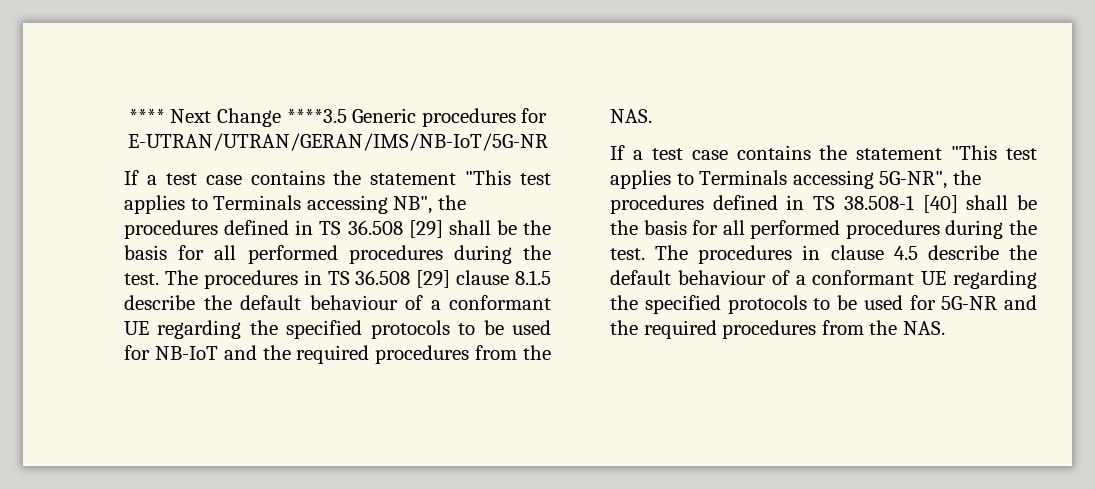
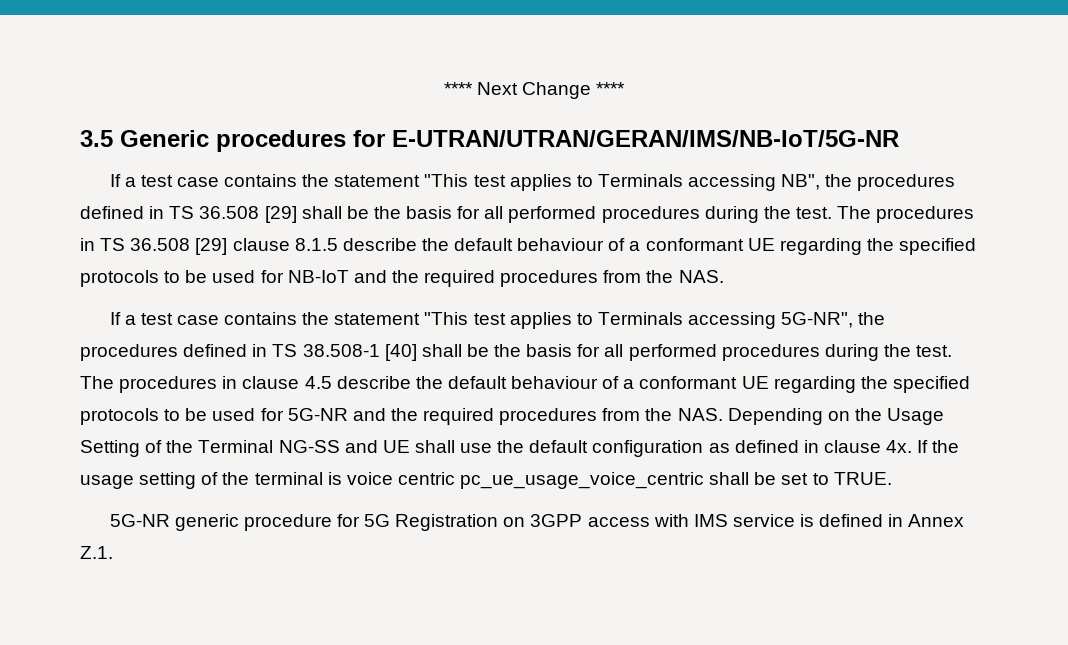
- **** Next Change ****3.5 Generic procedures for E-UTRAN/UTRAN/GERAN/IMS/NB-IoT/5G-NR
+ **** Next Change ****
+ 3.5 Generic procedures for E-UTRAN/UTRAN/GERAN/IMS/NB-IoT/5G-NR
- The procedures in clause 4.5 describe the default behaviour of a conformant UE regarding the specified protocols to be used for 5G-NR and the required procedures from the NAS.
+ The procedures in clause 4.5 describe the default behaviour of a conformant UE regarding the specified protocols to be used for 5G-NR and the required procedures from the NAS. Depending on the Usage Setting of the Terminal NG-SS and UE shall use the default configuration as defined in clause 4x. If the usage setting of the terminal is voice centric pc_ue_usage_voice_centric shall be set to TRUE.
+ 5G-NR generic procedure for 5G Registration on 3GPP access with IMS service is defined in Annex Z.1.

